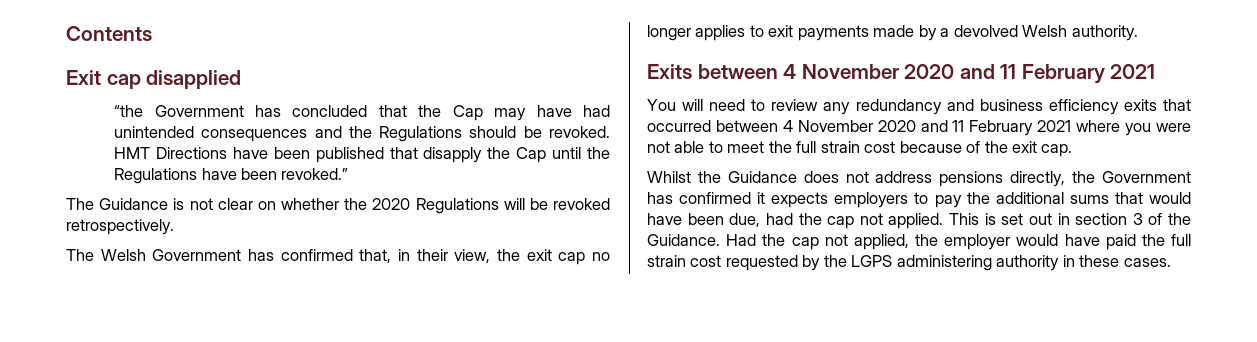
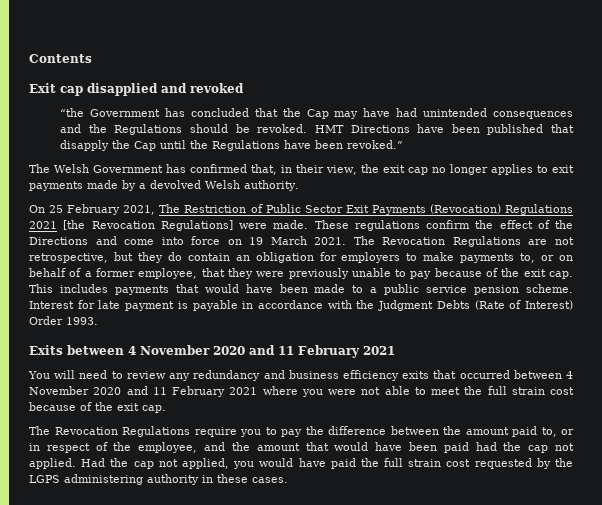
- Exit cap disapplied
+ Exit cap disapplied and revoked
- The Guidance is not clear on whether the 2020 Regulations will be revoked retrospectively.
+ On 25 February 2021, The Restriction of Public Sector Exit Payments (Revocation) Regulations 2021 [the Revocation Regulations] were made. These regulations confirm the effect of the Directions and come into force on 19 March 2021. The Revocation Regulations are not retrospective, but they do contain an obligation for employers to make payments to, or on behalf of a former employee, that they were previously unable to pay because of the exit cap. This includes payments that would have been made to a public service pension scheme. Interest for late payment is payable in accordance with the Judgment Debts (Rate of Interest) Order 1993.
- Whilst the Guidance does not address pensions directly, the Government has confirmed it expects employers to pay the additional sums that would have been due, had the cap not applied.
+ The Revocation Regulations require you to pay the difference between the amount paid to, or in respect of the employee, and the amount that would have been paid had the cap not applied.
- This is set out in section 3 of the Guidance.
- Had the cap not applied, the employer would have paid the full strain cost requested by the LGPS administering authority in these cases.
+ Had the cap not applied, you would have paid the full strain cost requested by the LGPS administering authority in these cases.

